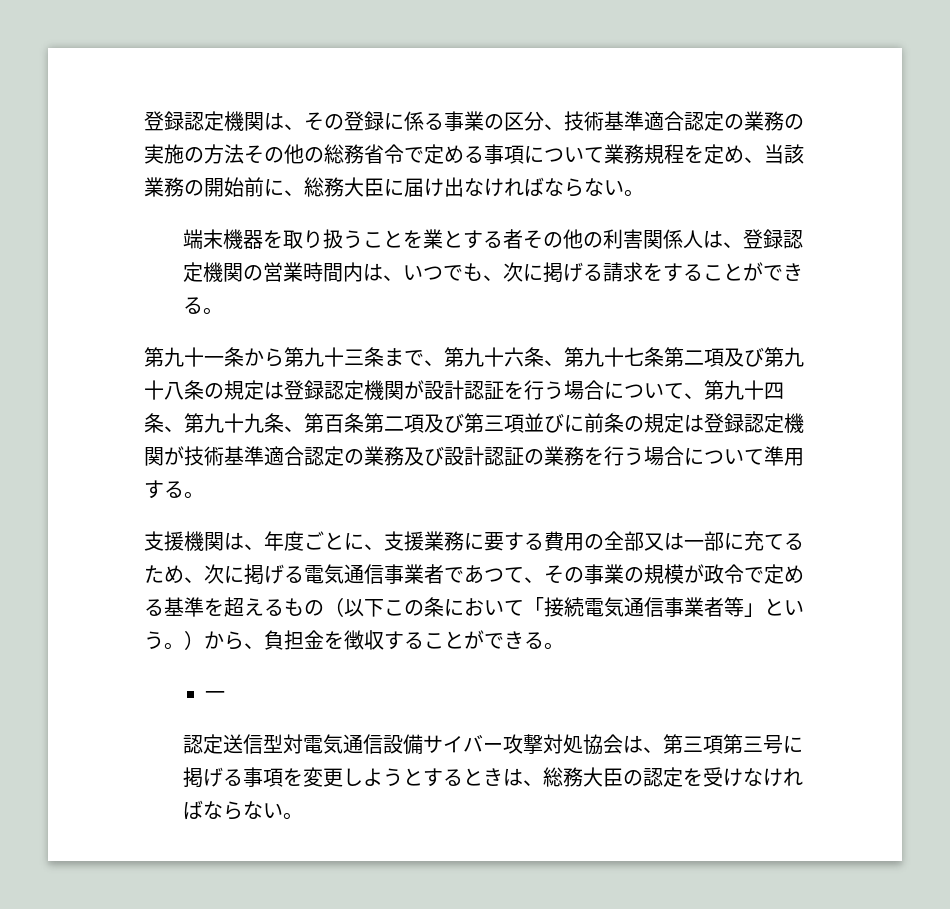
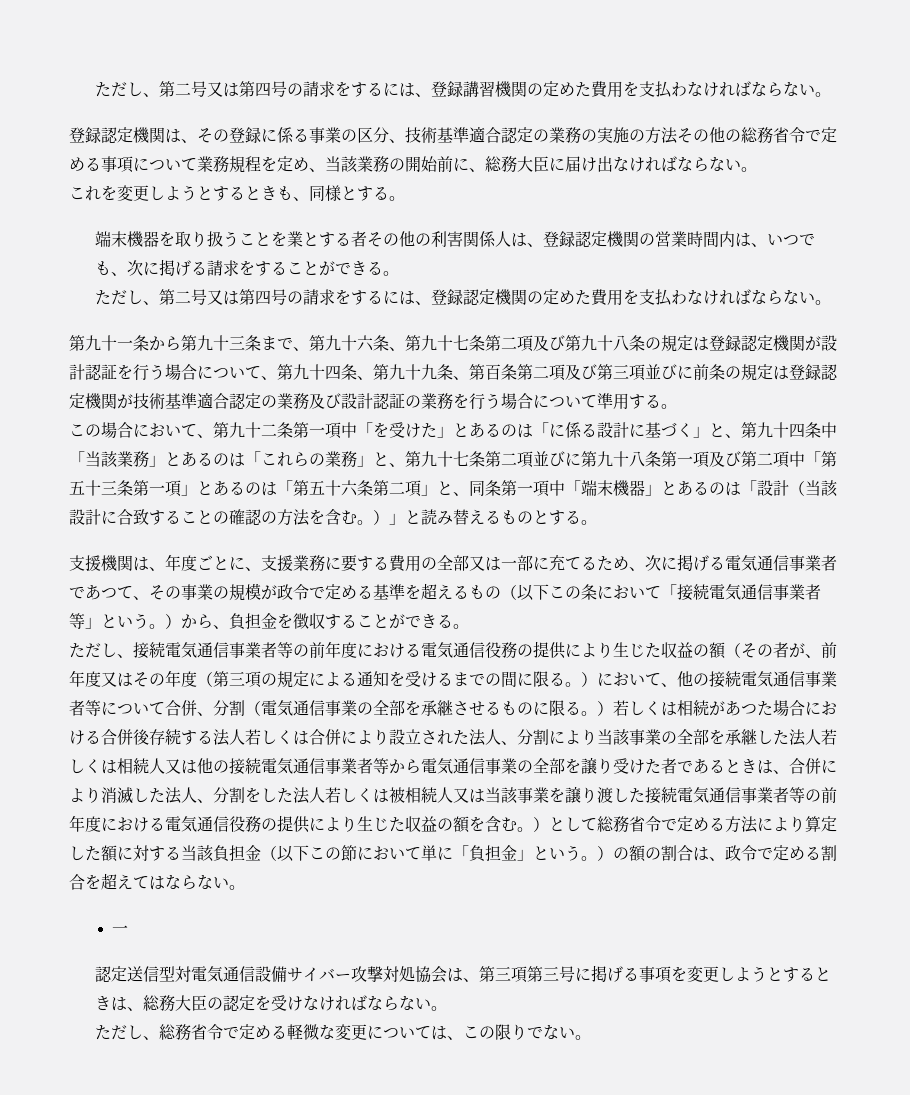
+ ただし、第二号又は第四号の請求をするには、登録講習機関の定めた費用を支払わなければならない。
+ これを変更しようとするときも、同様とする。
+ ただし、第二号又は第四号の請求をするには、登録認定機関の定めた費用を支払わなければならない。
+ この場合において、第九十二条第一項中「を受けた」とあるのは「に係る設計に基づく」と、第九十四条中「当該業務」とあるのは「これらの業務」と、第九十七条第二項並びに第九十八条第一項及び第二項中「第五十三条第一項」とあるのは「第五十六条第二項」と、同条第一項中「端末機器」とあるのは「設計（当該設計に合致することの確認の方法を含む。）」と読み替えるものとする。
+ ただし、接続電気通信事業者等の前年度における電気通信役務の提供により生じた収益の額（その者が、前年度又はその年度（第三項の規定による通知を受けるまでの間に限る。）において、他の接続電気通信事業者等について合併、分割（電気通信事業の全部を承継させるものに限る。）若しくは相続があつた場合における合併後存続する法人若しくは合併により設立された法人、分割により当該事業の全部を承継した法人若しくは相続人又は他の接続電気通信事業者等から電気通信事業の全部を譲り受けた者であるときは、合併により消滅した法人、分割をした法人若しくは被相続人又は当該事業を譲り渡した接続電気通信事業者等の前年度における電気通信役務の提供により生じた収益の額を含む。）として総務省令で定める方法により算定した額に対する当該負担金（以下この節において単に「負担金」という。）の額の割合は、政令で定める割合を超えてはならない。
+ ただし、総務省令で定める軽微な変更については、この限りでない。

